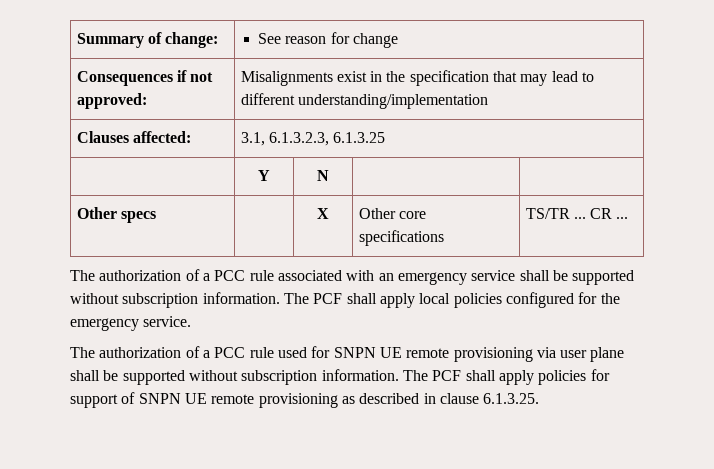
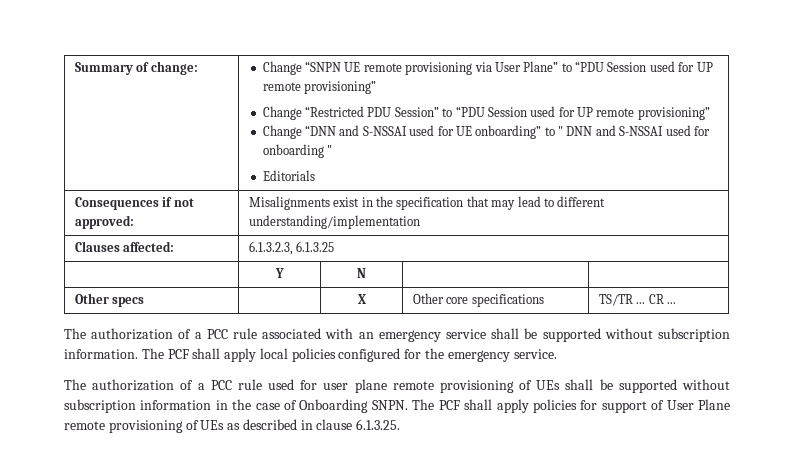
- See reason for change
+ Change “SNPN UE remote provisioning via User Plane” to “PDU Session used for UP remote provisioning”
+ Change “Restricted PDU Session” to “PDU Session used for UP remote provisioning”
+ Change “DNN and S-NSSAI used for UE onboarding” to " DNN and S-NSSAI used for onboarding "
+ Editorials
- Clauses affected: | 3.1, 6.1.3.2.3, 6.1.3.25
+ Clauses affected: | 6.1.3.2.3, 6.1.3.25
- The authorization of a PCC rule used for SNPN UE remote provisioning via user plane shall be supported without subscription information.
+ The authorization of a PCC rule used for user plane remote provisioning of UEs shall be supported without subscription information in the case of Onboarding SNPN.
- The PCF shall apply policies for support of SNPN UE remote provisioning as described in clause 6.1.3.25.
+ The PCF shall apply policies for support of User Plane remote provisioning of UEs as described in clause 6.1.3.25.

